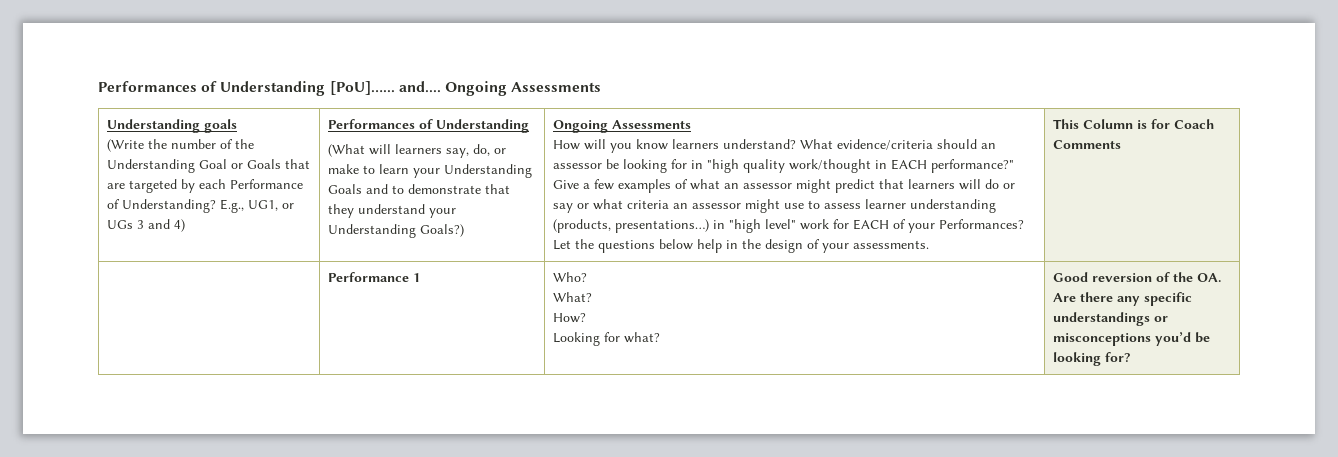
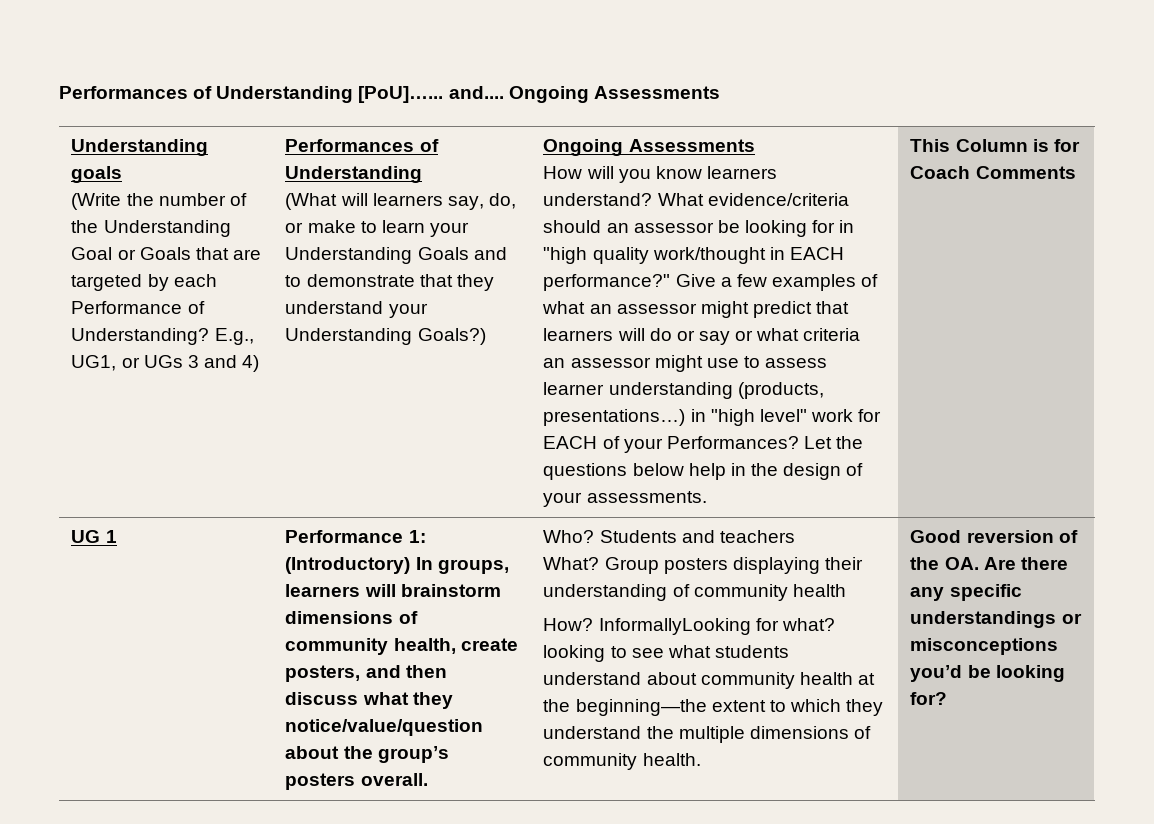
- Performance 1 | Who?
- What?
+ UG 1 | Performance 1: (Introductory) In groups, learners will brainstorm dimensions of community health, create posters, and then discuss what they notice/value/question about the group’s posters overall. | Who? Students and teachers
+ What? Group posters displaying their understanding of community health
- How?
- Looking for what?
+ How? InformallyLooking for what? looking to see what students understand about community health at the beginning—the extent to which they understand the multiple dimensions of community health.

